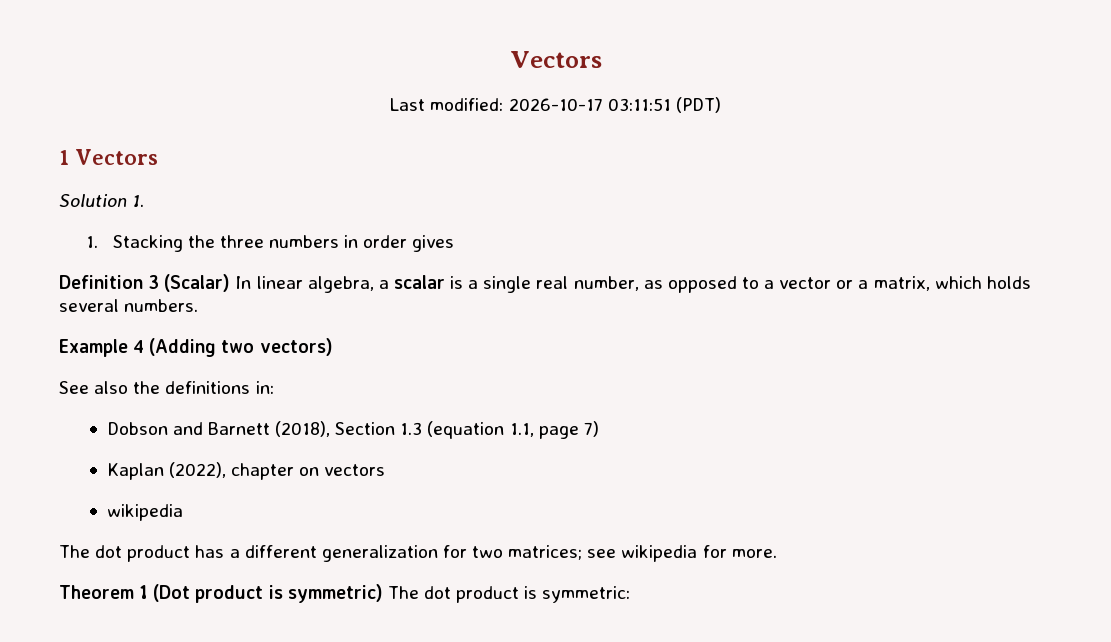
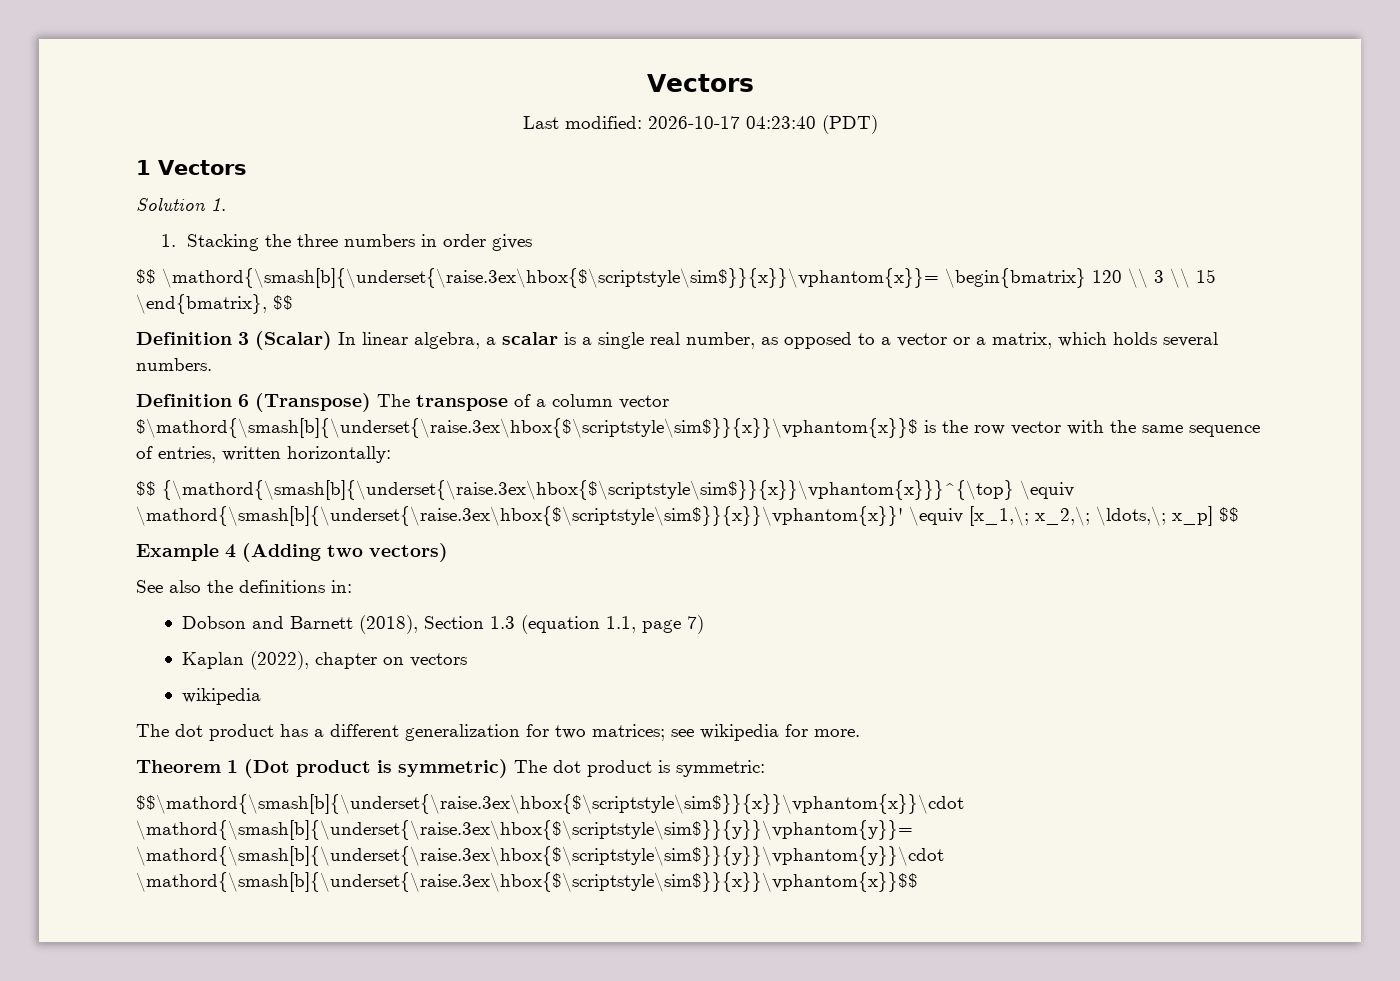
- Last modified: 2026-10-17 03:11:51 (PDT)
+ Last modified: 2026-10-17 04:23:40 (PDT)
+ $$ \mathord{\smash[b]{\underset{\raise.3ex\hbox{$\scriptstyle\sim$}}{x}}\vphantom{x}}= \begin{bmatrix} 120 \\ 3 \\ 15 \end{bmatrix}, $$
+ Definition 6 (Transpose) The transpose of a column vector $\mathord{\smash[b]{\underset{\raise.3ex\hbox{$\scriptstyle\sim$}}{x}}\vphantom{x}}$ is the row vector with the same sequence of entries, written horizontally:
+ $$ {\mathord{\smash[b]{\underset{\raise.3ex\hbox{$\scriptstyle\sim$}}{x}}\vphantom{x}}}^{\top} \equiv \mathord{\smash[b]{\underset{\raise.3ex\hbox{$\scriptstyle\sim$}}{x}}\vphantom{x}}' \equiv [x_1,\; x_2,\; \ldots,\; x_p] $$
+ $$\mathord{\smash[b]{\underset{\raise.3ex\hbox{$\scriptstyle\sim$}}{x}}\vphantom{x}}\cdot \mathord{\smash[b]{\underset{\raise.3ex\hbox{$\scriptstyle\sim$}}{y}}\vphantom{y}}= \mathord{\smash[b]{\underset{\raise.3ex\hbox{$\scriptstyle\sim$}}{y}}\vphantom{y}}\cdot \mathord{\smash[b]{\underset{\raise.3ex\hbox{$\scriptstyle\sim$}}{x}}\vphantom{x}}$$

